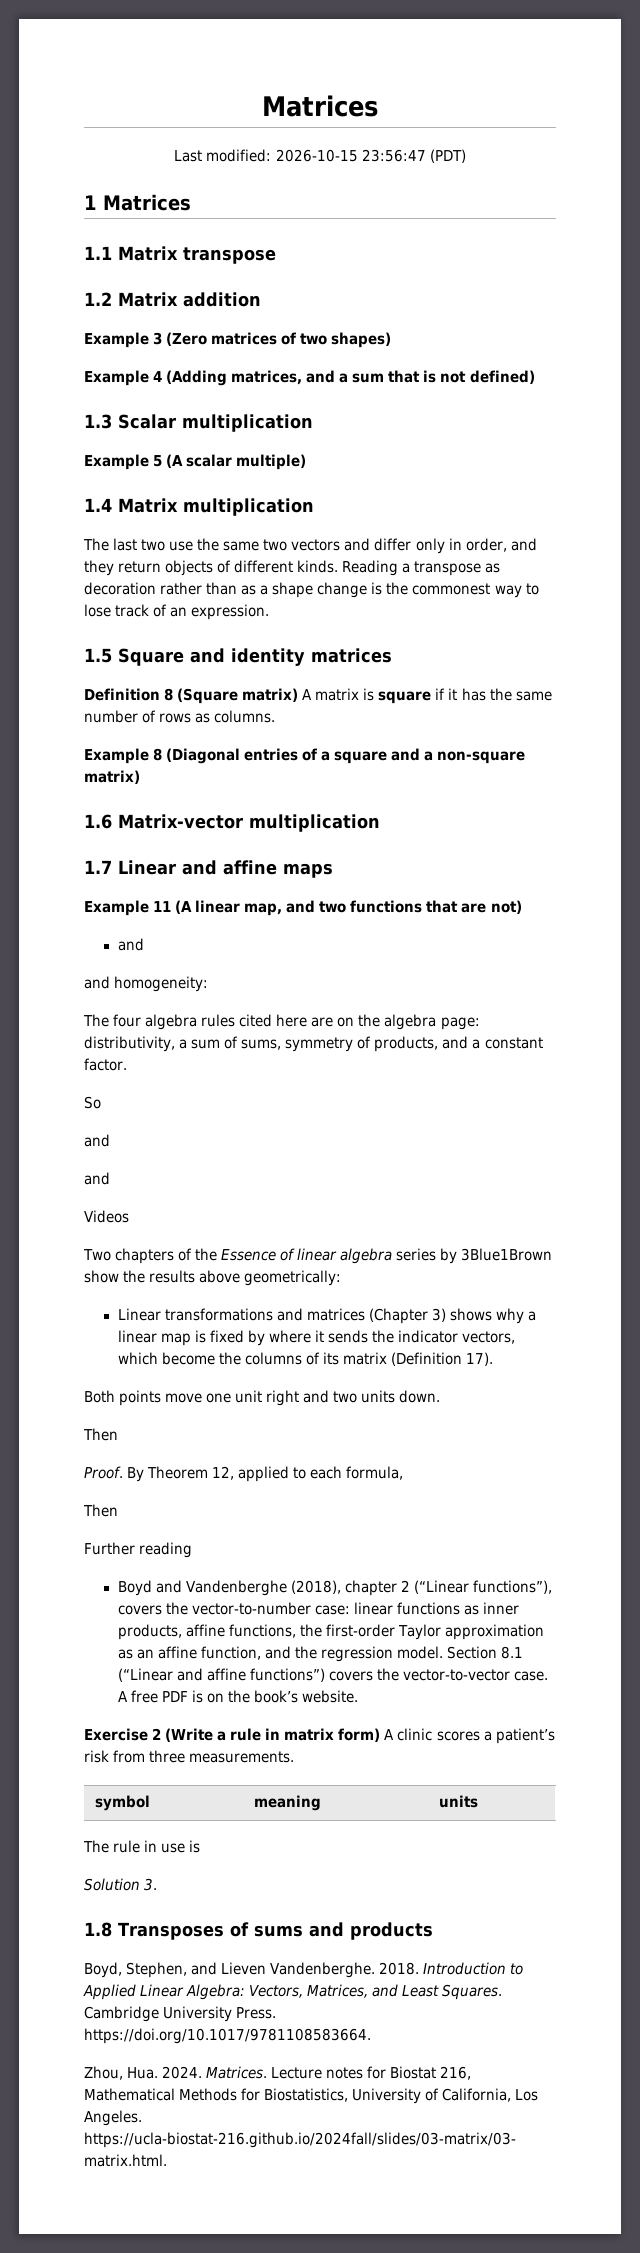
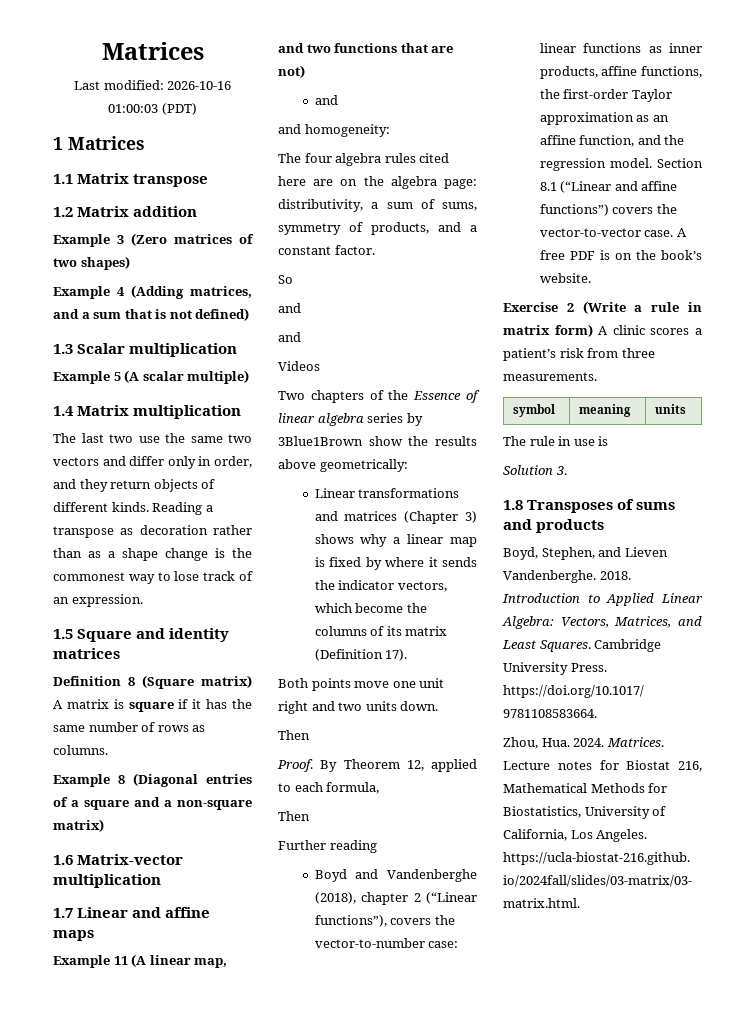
- Last modified: 2026-10-15 23:56:47 (PDT)
+ Last modified: 2026-10-16 01:00:03 (PDT)

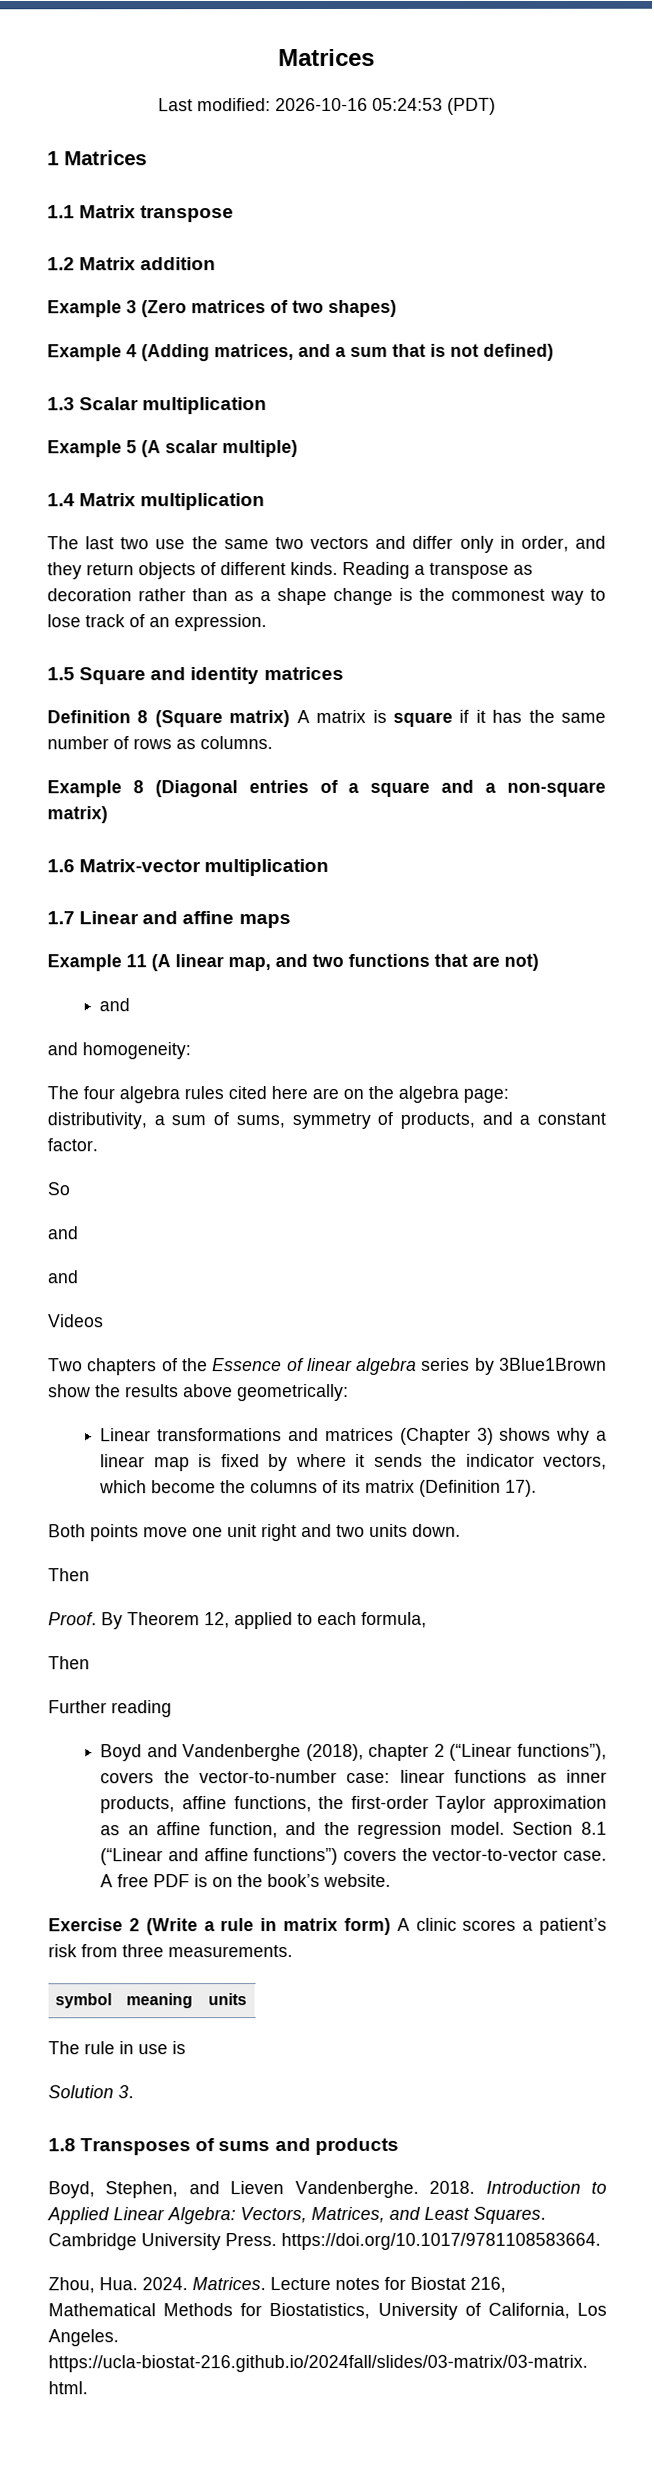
- Last modified: 2026-10-16 01:00:03 (PDT)
+ Last modified: 2026-10-16 05:24:53 (PDT)

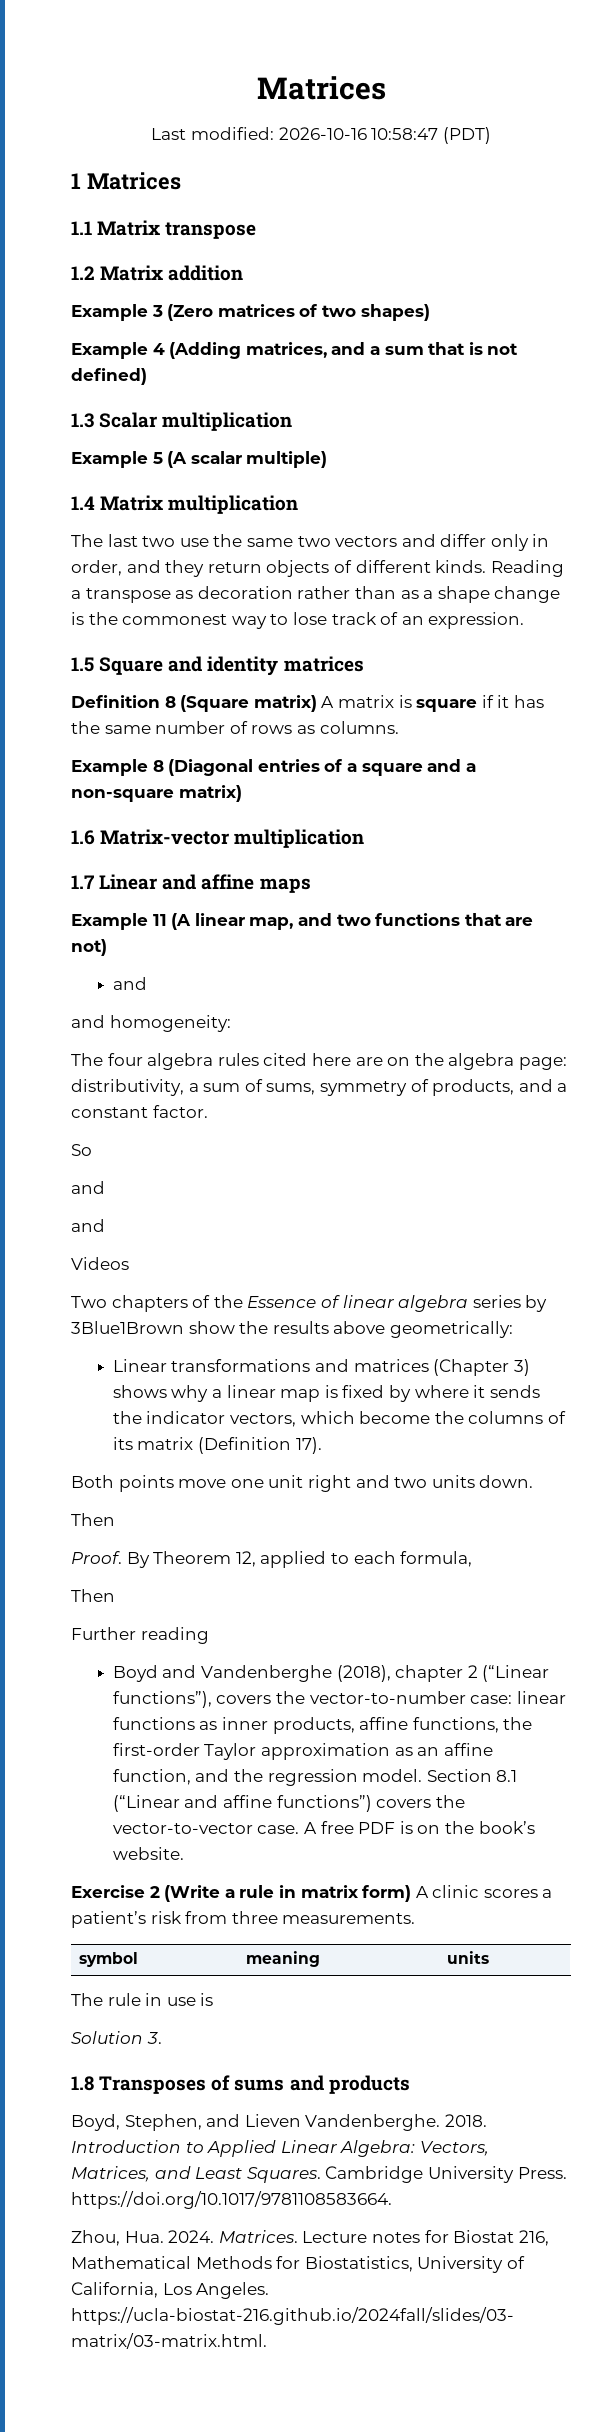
- Last modified: 2026-10-16 05:24:53 (PDT)
+ Last modified: 2026-10-16 10:58:47 (PDT)

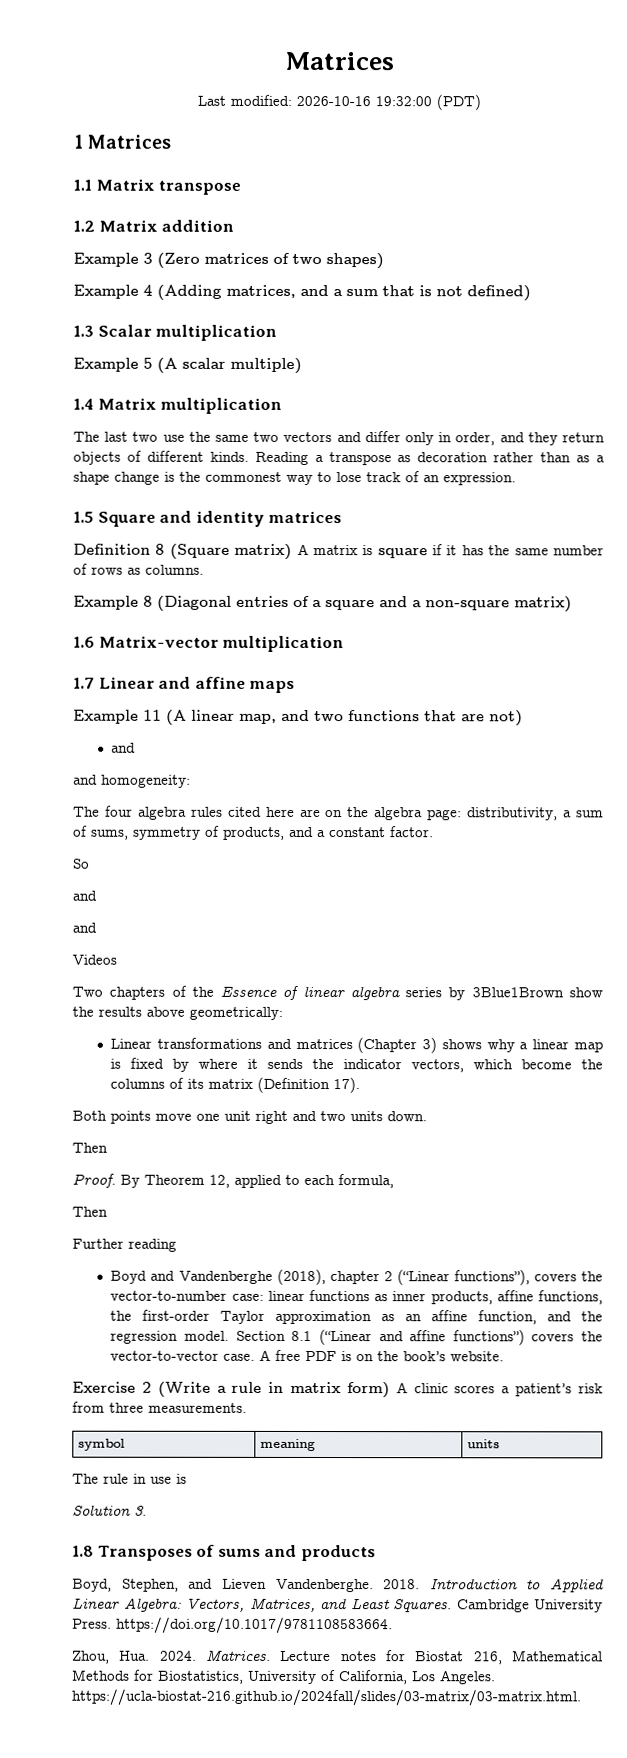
- Last modified: 2026-10-16 10:58:47 (PDT)
+ Last modified: 2026-10-16 19:32:00 (PDT)

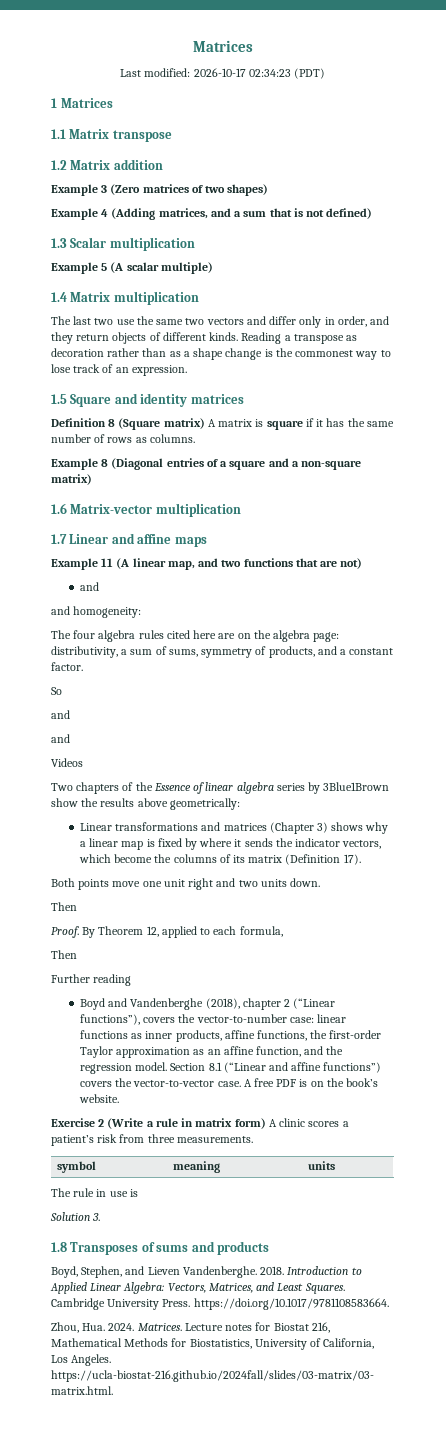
- Last modified: 2026-10-16 19:32:00 (PDT)
+ Last modified: 2026-10-17 02:34:23 (PDT)

